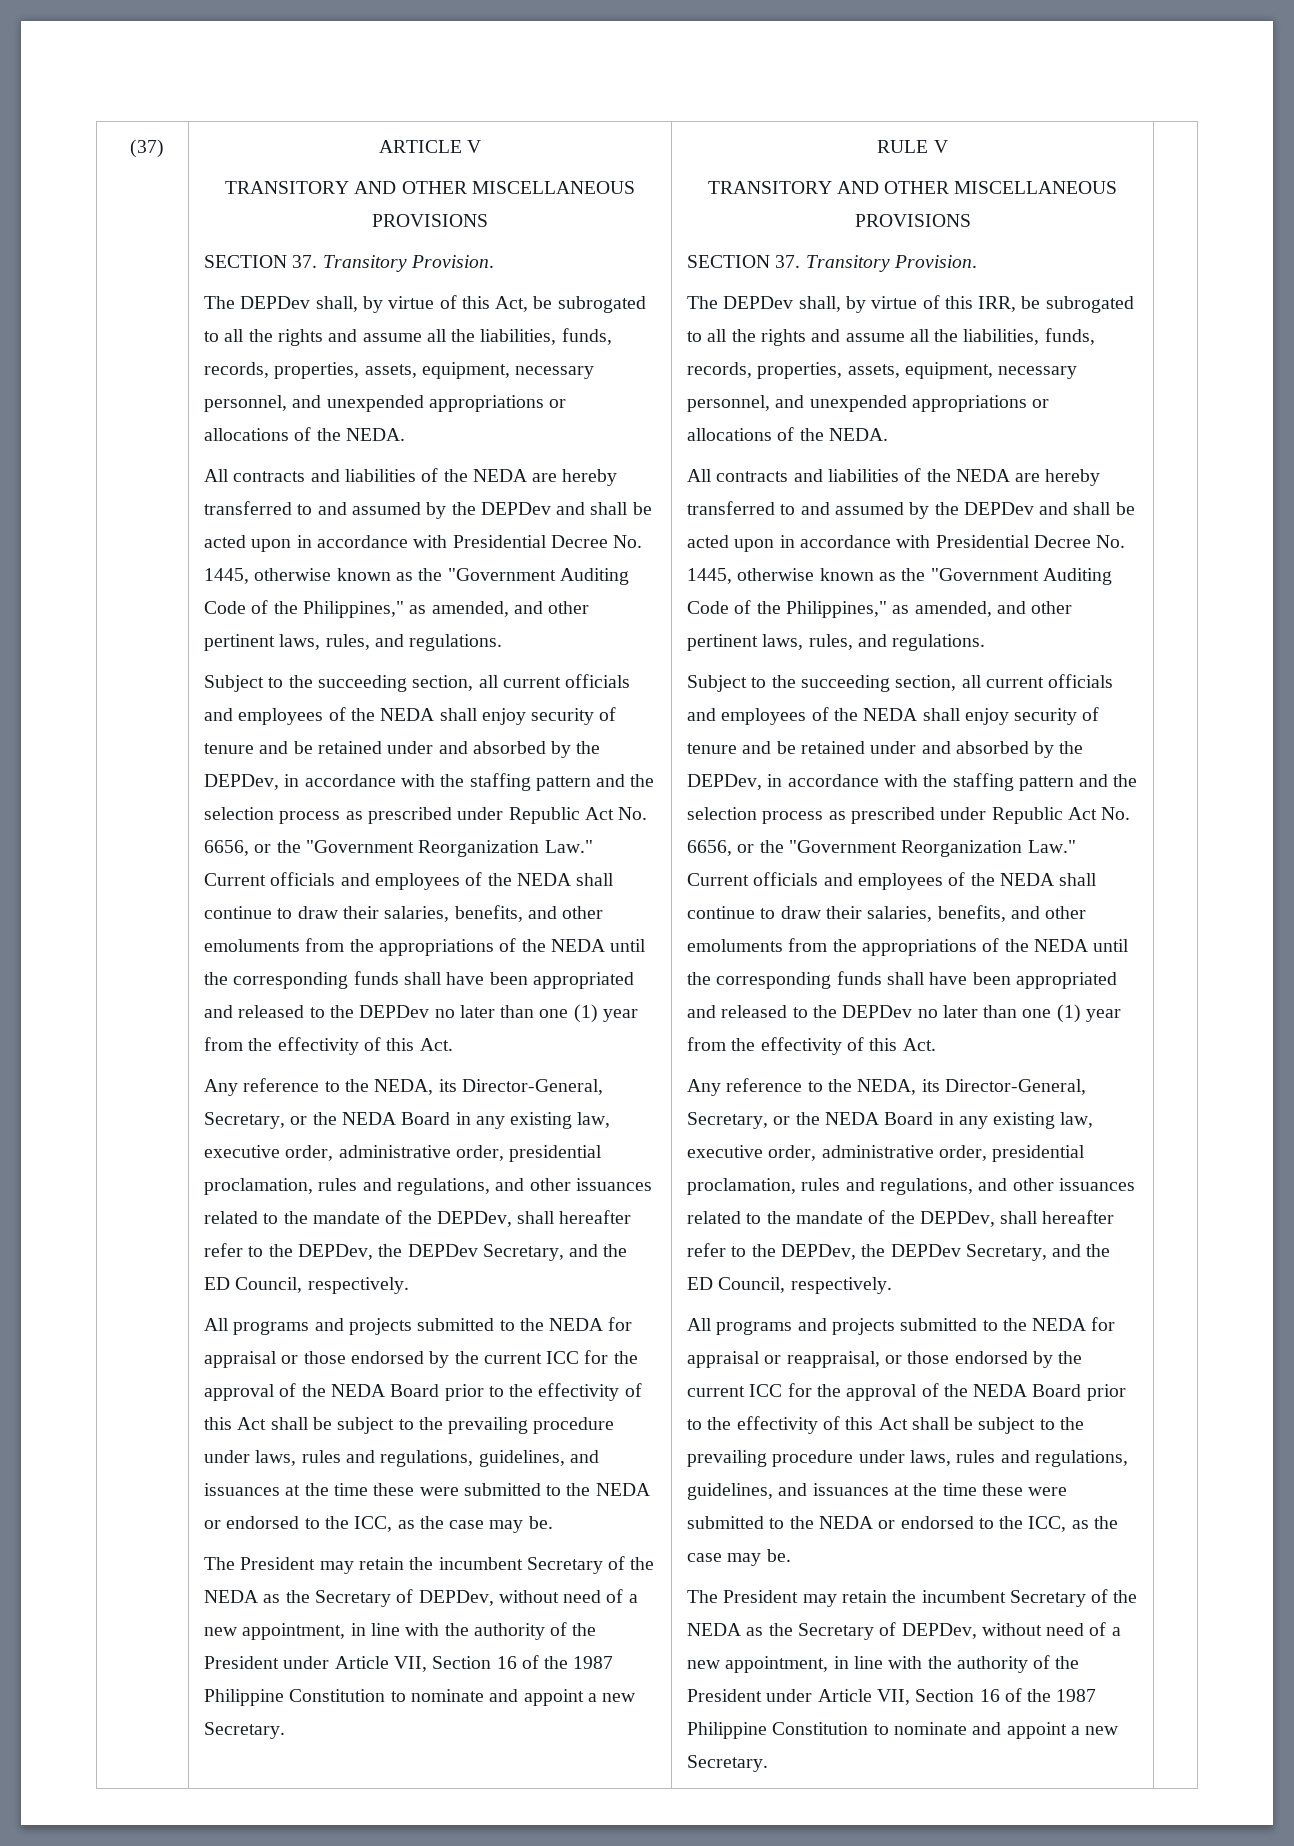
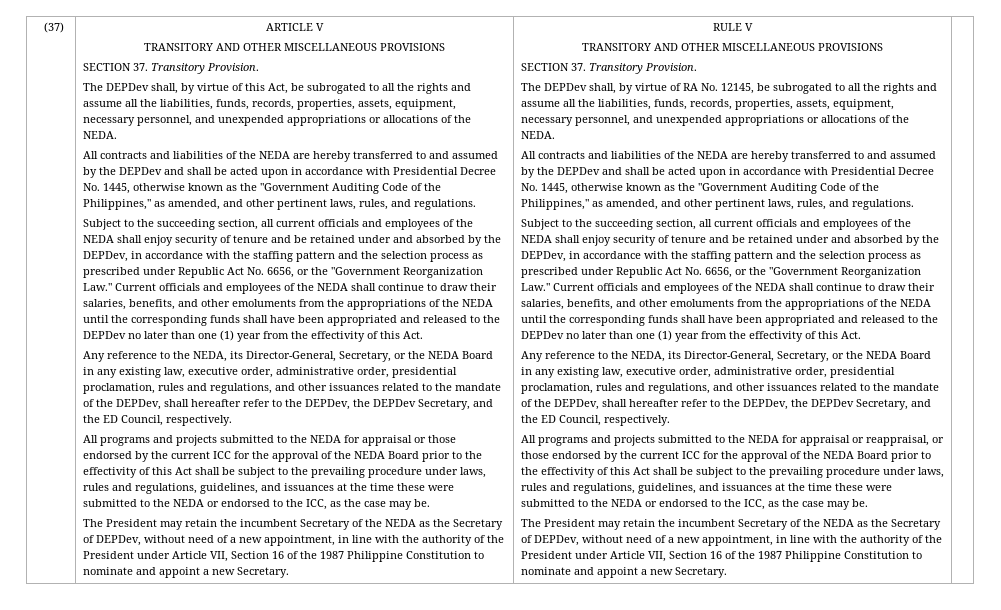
- The DEPDev shall, by virtue of this IRR, be subrogated to all the rights and assume all the liabilities, funds, records, properties, assets, equipment, necessary personnel, and unexpended appropriations or allocations of the NEDA.
+ The DEPDev shall, by virtue of RA No. 12145, be subrogated to all the rights and assume all the liabilities, funds, records, properties, assets, equipment, necessary personnel, and unexpended appropriations or allocations of the NEDA.

